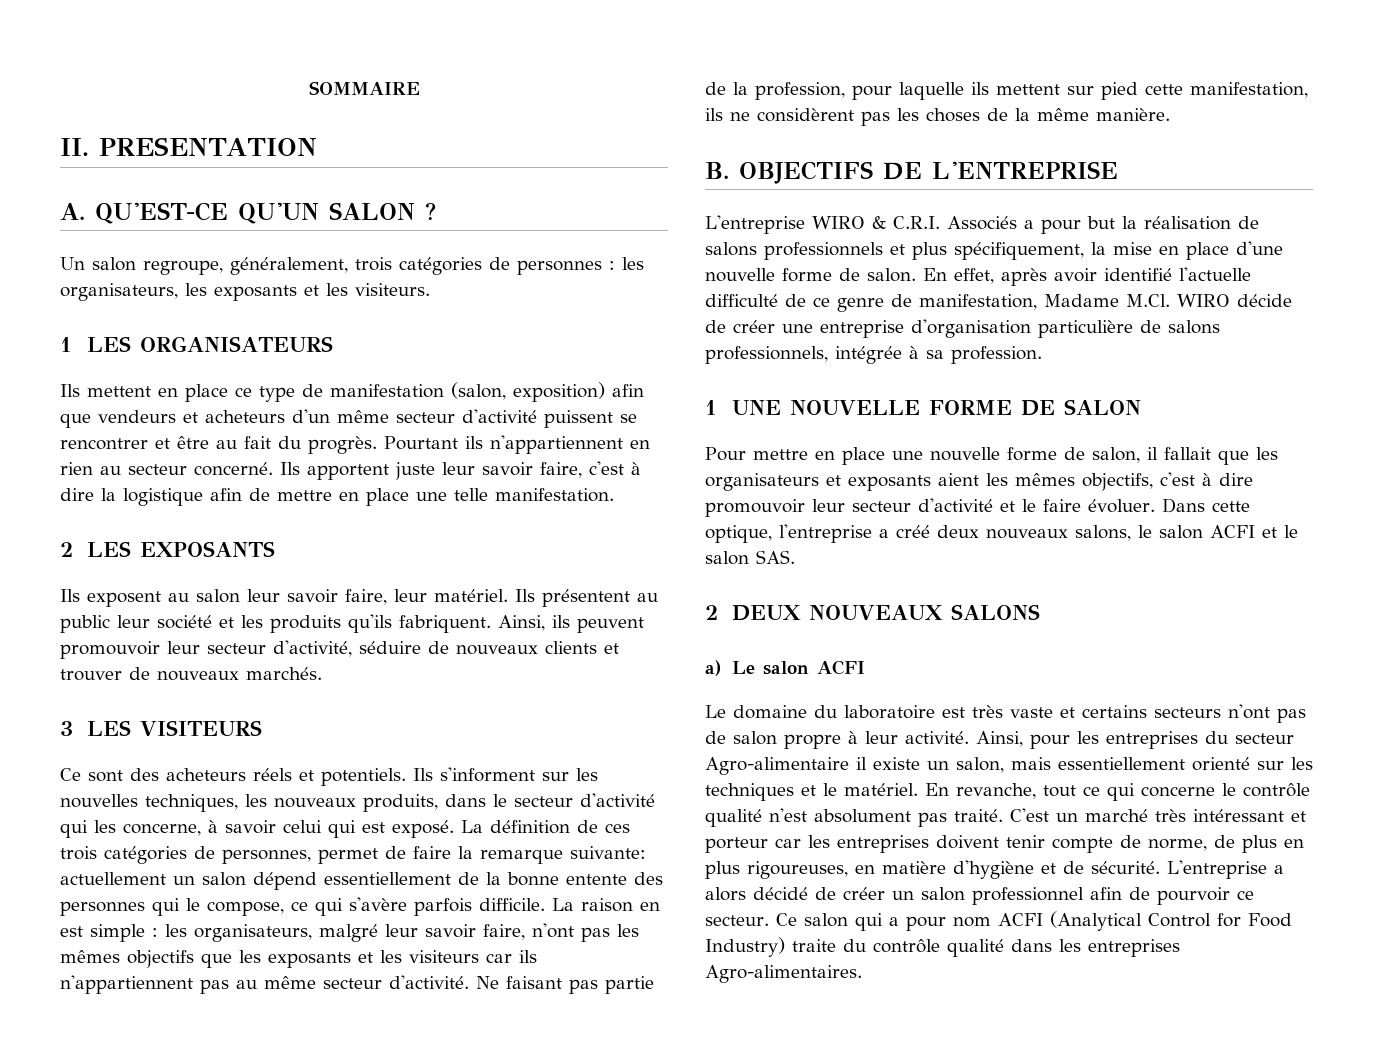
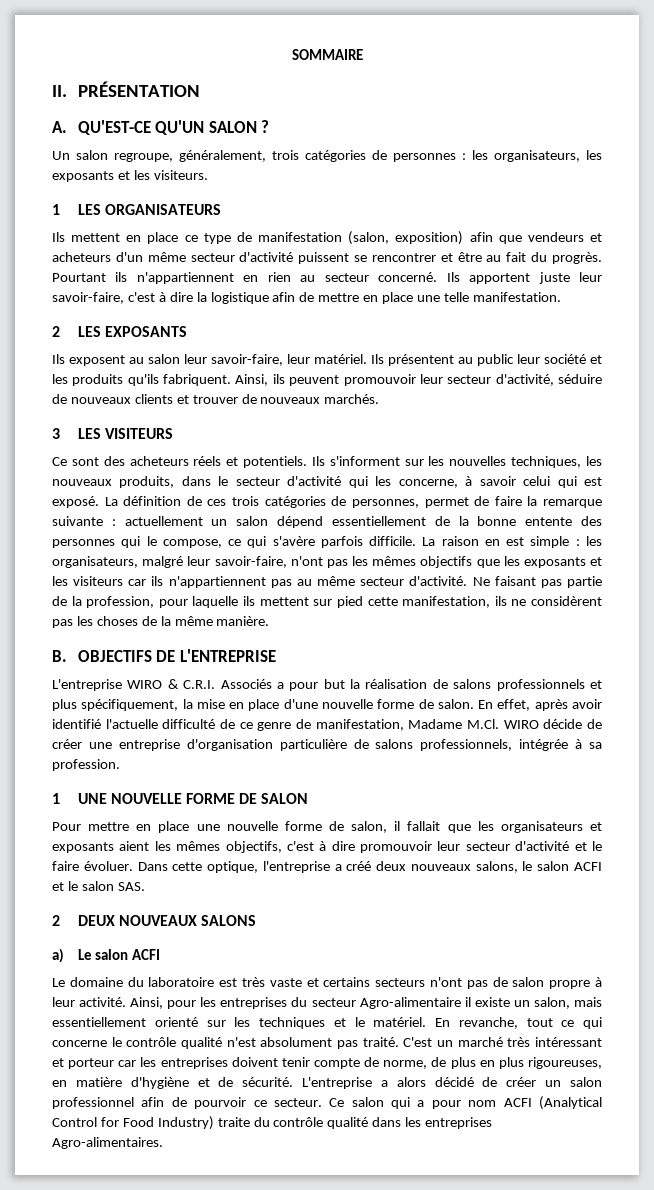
- II. PRESENTATION
+ II. PRÉSENTATION
- Ils apportent juste leur savoir faire, c'est à dire la logistique afin de mettre en place une telle manifestation.
+ Ils apportent juste leur savoir-faire, c'est à dire la logistique afin de mettre en place une telle manifestation.
- Ils exposent au salon leur savoir faire, leur matériel.
+ Ils exposent au salon leur savoir-faire, leur matériel.
- La définition de ces trois catégories de personnes, permet de faire la remarque suivante: actuellement un salon dépend essentiellement de la bonne entente des personnes qui le compose, ce qui s'avère parfois difficile.
+ La définition de ces trois catégories de personnes, permet de faire la remarque suivante : actuellement un salon dépend essentiellement de la bonne entente des personnes qui le compose, ce qui s'avère parfois difficile.
- La raison en est simple : les organisateurs, malgré leur savoir faire, n'ont pas les mêmes objectifs que les exposants et les visiteurs car ils n'appartiennent pas au même secteur d'activité.
+ La raison en est simple : les organisateurs, malgré leur savoir-faire, n'ont pas les mêmes objectifs que les exposants et les visiteurs car ils n'appartiennent pas au même secteur d'activité.

